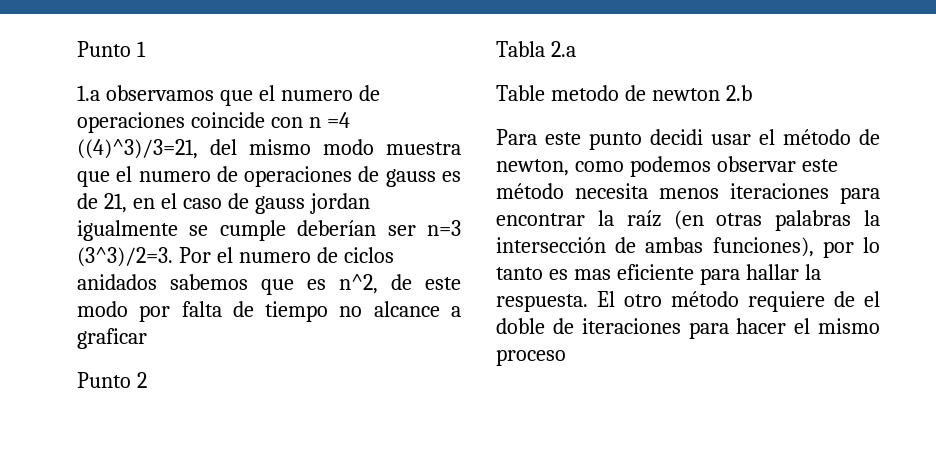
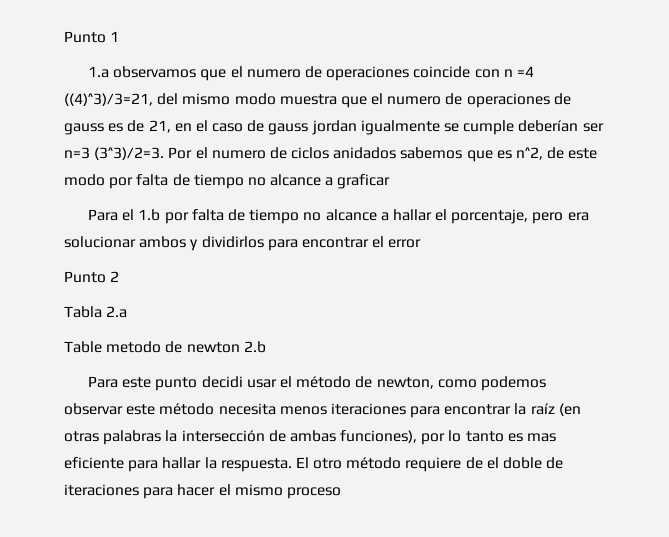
+ Para el 1.b por falta de tiempo no alcance a hallar el porcentaje, pero era solucionar ambos y dividirlos para encontrar el error

